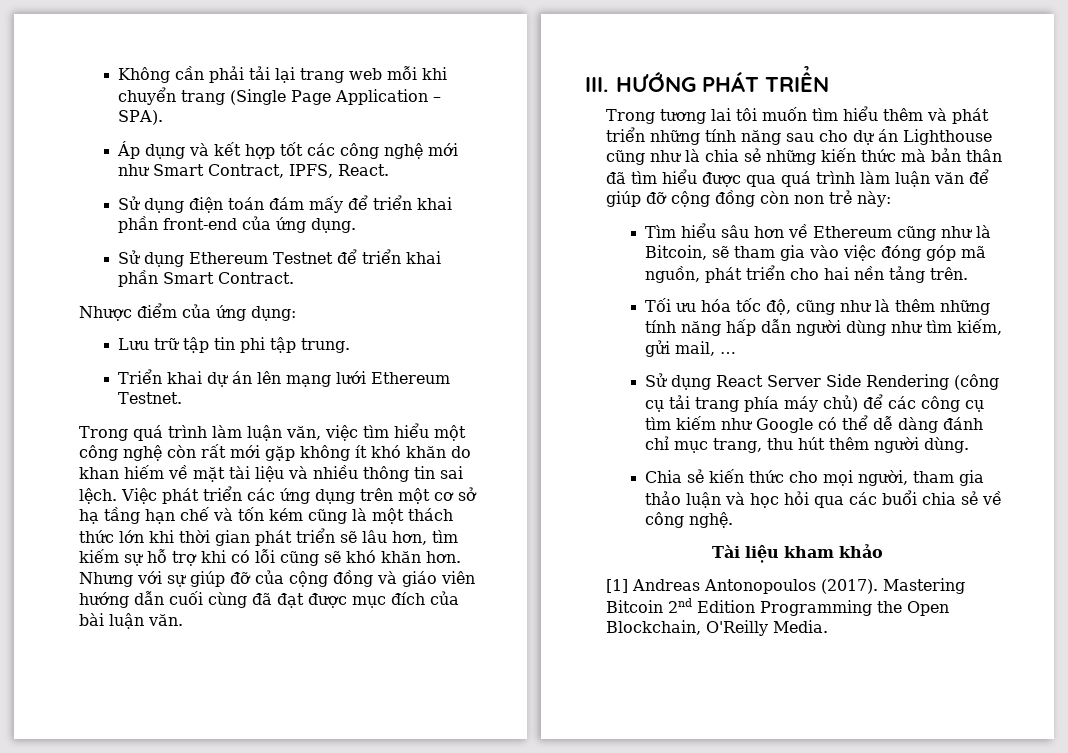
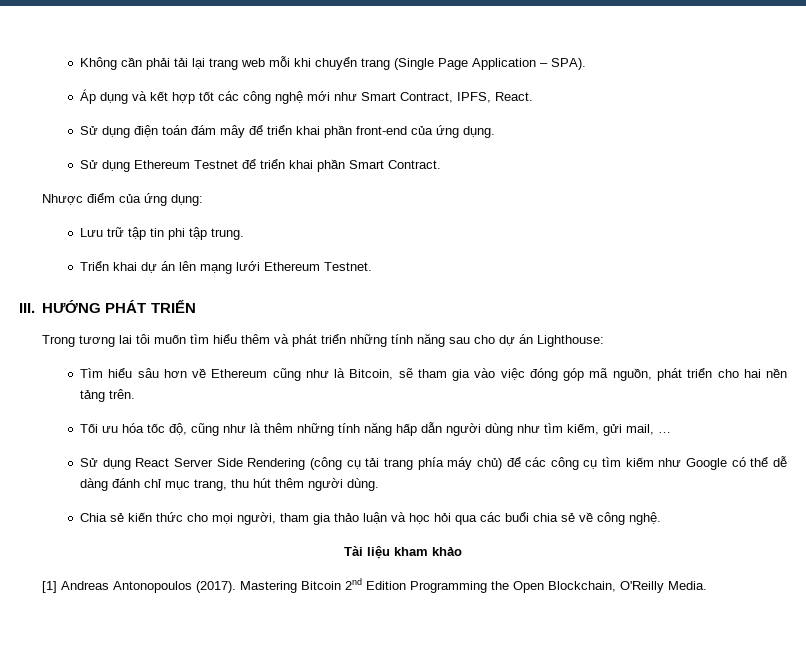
- Sử dụng điện toán đám mấy để triển khai phần front-end của ứng dụng.
+ Sử dụng điện toán đám mây để triển khai phần front-end của ứng dụng.
- Trong quá trình làm luận văn, việc tìm hiểu một công nghệ còn rất mới gặp không ít khó khăn do khan hiếm về mặt tài liệu và nhiều thông tin sai lệch. Việc phát triển các ứng dụng trên một cơ sở hạ tầng hạn chế và tốn kém cũng là một thách thức lớn khi thời gian phát triển sẽ lâu hơn, tìm kiếm sự hỗ trợ khi có lỗi cũng sẽ khó khăn hơn. Nhưng với sự giúp đỡ của cộng đồng và giáo viên hướng dẫn cuối cùng đã đạt được mục đích của bài luận văn.
- Trong tương lai tôi muốn tìm hiểu thêm và phát triển những tính năng sau cho dự án Lighthouse cũng như là chia sẻ những kiến thức mà bản thân đã tìm hiểu được qua quá trình làm luận văn để giúp đỡ cộng đồng còn non trẻ này:
+ Trong tương lai tôi muốn tìm hiểu thêm và phát triển những tính năng sau cho dự án Lighthouse:

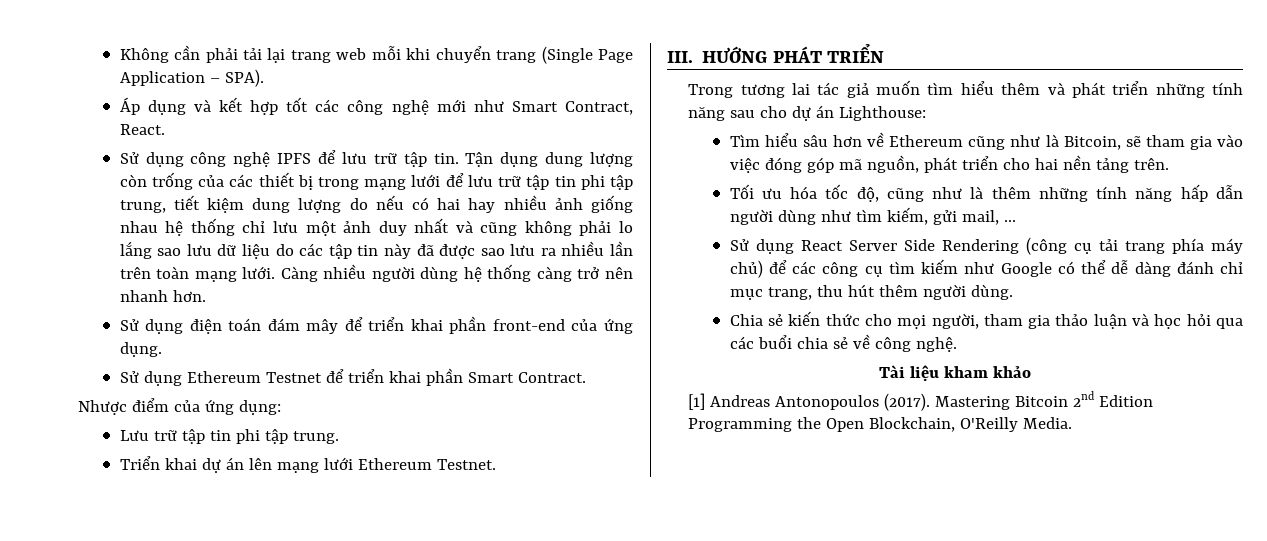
- Áp dụng và kết hợp tốt các công nghệ mới như Smart Contract, IPFS, React.
+ Áp dụng và kết hợp tốt các công nghệ mới như Smart Contract, React.
+ Sử dụng công nghệ IPFS để lưu trữ tập tin. Tận dụng dung lượng còn trống của các thiết bị trong mạng lưới để lưu trữ tập tin phi tập trung, tiết kiệm dung lượng do nếu có hai hay nhiều ảnh giống nhau hệ thống chỉ lưu một ảnh duy nhất và cũng không phải lo lắng sao lưu dữ liệu do các tập tin này đã được sao lưu ra nhiều lần trên toàn mạng lưới. Càng nhiều người dùng hệ thống càng trở nên nhanh hơn.
- Trong tương lai tôi muốn tìm hiểu thêm và phát triển những tính năng sau cho dự án Lighthouse:
+ Trong tương lai tác giả muốn tìm hiểu thêm và phát triển những tính năng sau cho dự án Lighthouse:

